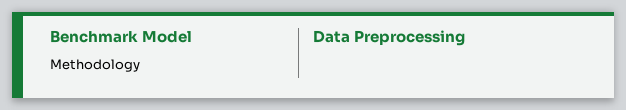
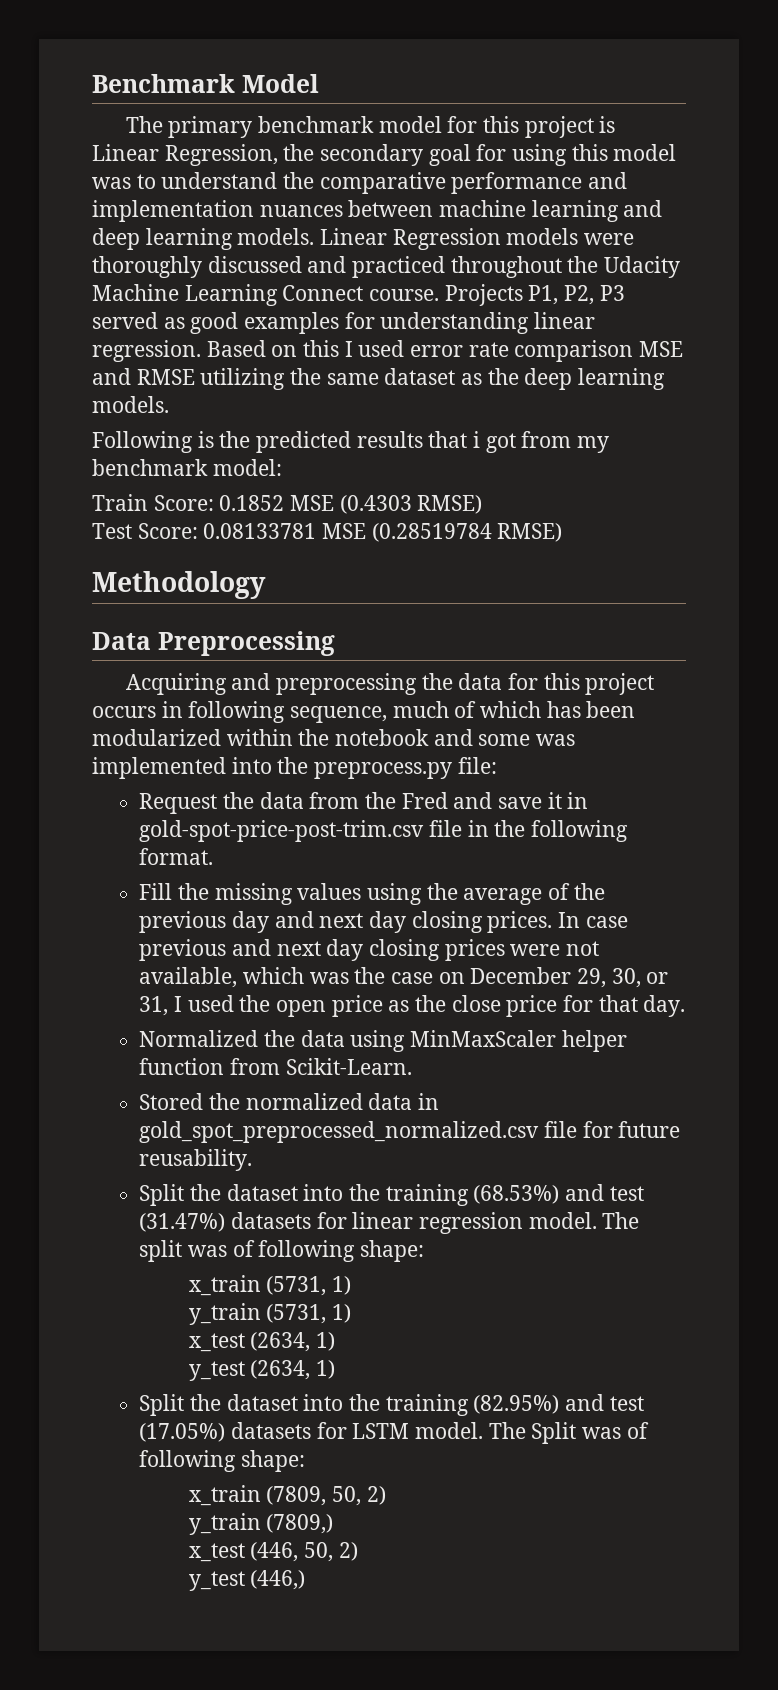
+ The primary benchmark model for this project is Linear Regression, the secondary goal for using this model was to understand the comparative performance and implementation nuances between machine learning and deep learning models. Linear Regression models were thoroughly discussed and practiced throughout the Udacity Machine Learning Connect course. Projects P1, P2, P3 served as good examples for understanding linear regression. Based on this I used error rate comparison MSE and RMSE utilizing the same dataset as the deep learning models.
+ Following is the predicted results that i got from my benchmark model:
+ Train Score: 0.1852 MSE (0.4303 RMSE)
+ Test Score: 0.08133781 MSE (0.28519784 RMSE)
  Methodology
  Data Preprocessing
+ Acquiring and preprocessing the data for this project occurs in following sequence, much of which has been modularized within the notebook and some was implemented into the preprocess.py file:
+ Request the data from the Fred and save it in gold-spot-price-post-trim.csv file in the following format.
+ Fill the missing values using the average of the previous day and next day closing prices. In case previous and next day closing prices were not available, which was the case on December 29, 30, or 31, I used the open price as the close price for that day.
+ Normalized the data using MinMaxScaler helper function from Scikit-Learn.
+ Stored the normalized data in gold_spot_preprocessed_normalized.csv file for future reusability.
+ Split the dataset into the training (68.53%) and test (31.47%) datasets for linear regression model. The split was of following shape:
+ x_train (5731, 1)
+ y_train (5731, 1)
+ x_test (2634, 1)
+ y_test (2634, 1)
+ Split the dataset into the training (82.95%) and test (17.05%) datasets for LSTM model. The Split was of following shape:
+ x_train (7809, 50, 2)
+ y_train (7809,)
+ x_test (446, 50, 2)
+ y_test (446,)

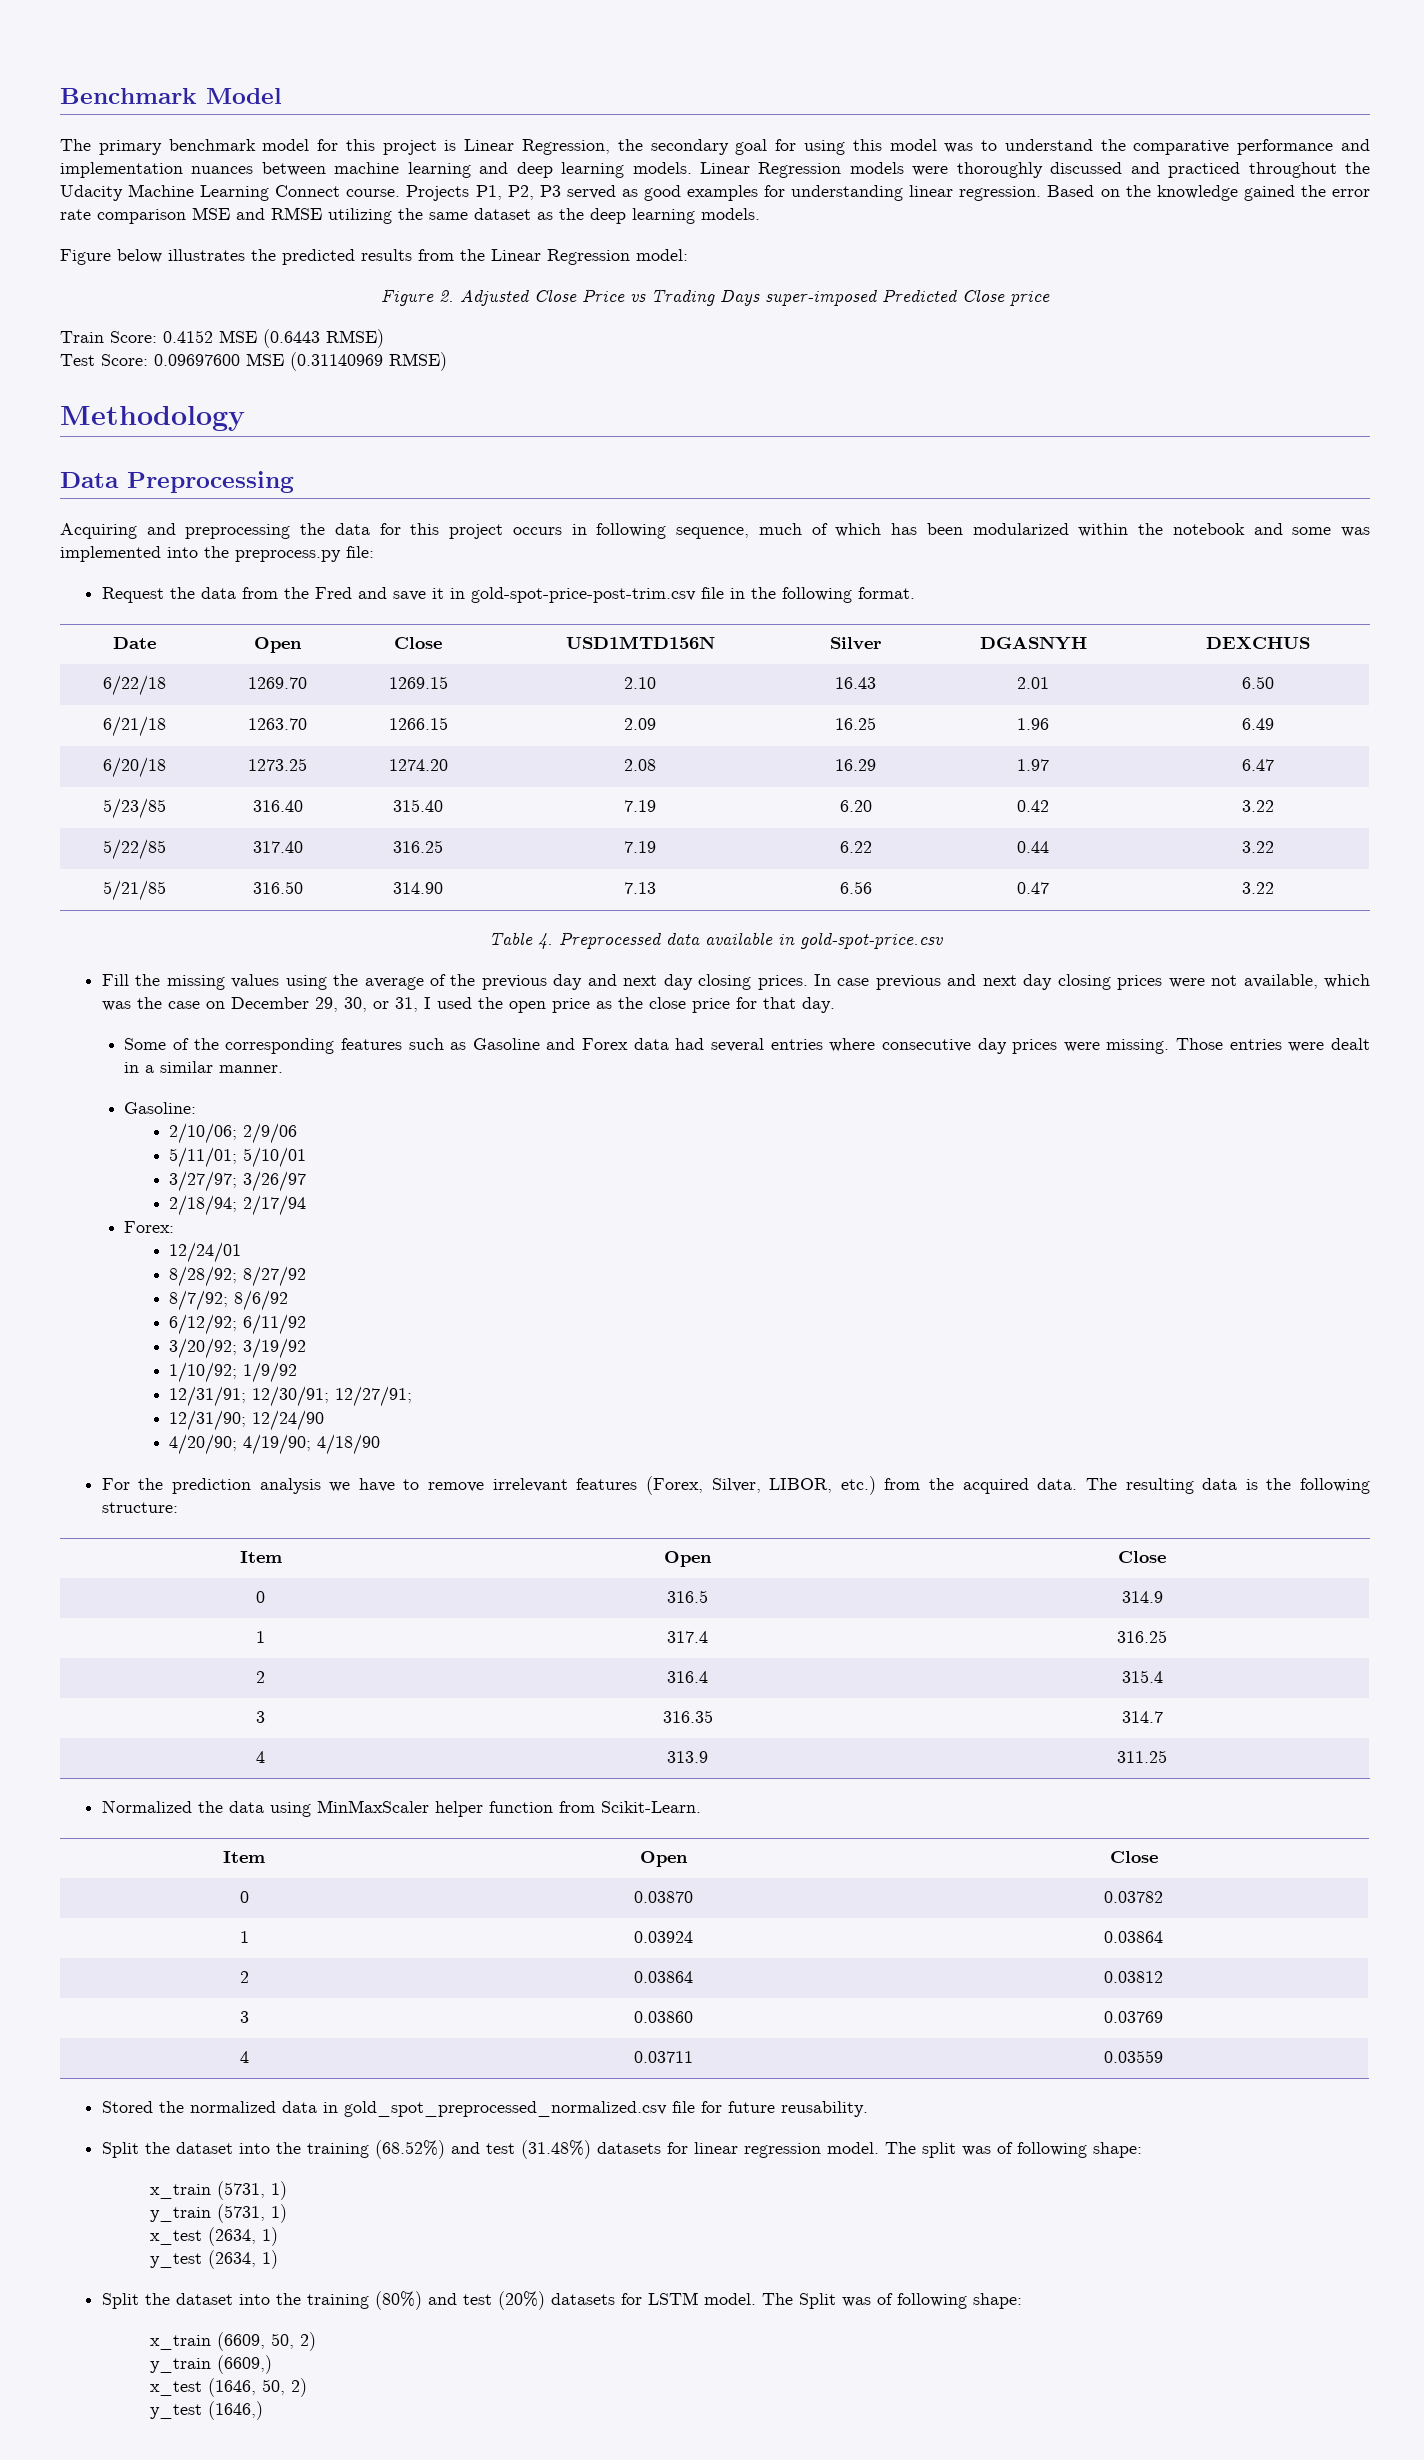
- Based on this I used error rate comparison MSE and RMSE utilizing the same dataset as the deep learning models.
+ Based on the knowledge gained the error rate comparison MSE and RMSE utilizing the same dataset as the deep learning models.
- Following is the predicted results that i got from my benchmark model:
+ Figure below illustrates the predicted results from the Linear Regression model:
+ Figure 2. Adjusted Close Price vs Trading Days super-imposed Predicted Close price
- Train Score: 0.1852 MSE (0.4303 RMSE)
+ Train Score: 0.4152 MSE (0.6443 RMSE)
- Test Score: 0.08133781 MSE (0.28519784 RMSE)
+ Test Score: 0.09697600 MSE (0.31140969 RMSE)
+ Date | Open | Close | USD1MTD156N | Silver | DGASNYH | DEXCHUS
+ 6/22/18 | 1269.70 | 1269.15 | 2.10 | 16.43 | 2.01 | 6.50
+ 6/21/18 | 1263.70 | 1266.15 | 2.09 | 16.25 | 1.96 | 6.49
+ 6/20/18 | 1273.25 | 1274.20 | 2.08 | 16.29 | 1.97 | 6.47
+ 5/23/85 | 316.40 | 315.40 | 7.19 | 6.20 | 0.42 | 3.22
+ 5/22/85 | 317.40 | 316.25 | 7.19 | 6.22 | 0.44 | 3.22
+ 5/21/85 | 316.50 | 314.90 | 7.13 | 6.56 | 0.47 | 3.22
+ Table 4. Preprocessed data available in gold-spot-price.csv
+ Some of the corresponding features such as Gasoline and Forex data had several entries where consecutive day prices were missing. Those entries were dealt in a similar manner.
+ Gasoline:
+ 2/10/06; 2/9/06
+ 5/11/01; 5/10/01
+ 3/27/97; 3/26/97
+ 2/18/94; 2/17/94
+ Forex:
+ 12/24/01
+ 8/28/92; 8/27/92
+ 8/7/92; 8/6/92
+ 6/12/92; 6/11/92
+ 3/20/92; 3/19/92
+ 1/10/92; 1/9/92
+ 12/31/91; 12/30/91; 12/27/91;
+ 12/31/90; 12/24/90
+ 4/20/90; 4/19/90; 4/18/90
+ For the prediction analysis we have to remove irrelevant features (Forex, Silver, LIBOR, etc.) from the acquired data. The resulting data is the following structure:
+ Item | Open | Close
+ 0 | 316.5 | 314.9
+ 1 | 317.4 | 316.25
+ 2 | 316.4 | 315.4
+ 3 | 316.35 | 314.7
+ 4 | 313.9 | 311.25
  Normalized the data using MinMaxScaler helper function from Scikit-Learn.
+ Item | Open | Close
+ 0 | 0.03870 | 0.03782
+ 1 | 0.03924 | 0.03864
+ 2 | 0.03864 | 0.03812
+ 3 | 0.03860 | 0.03769
+ 4 | 0.03711 | 0.03559
- Split the dataset into the training (68.53%) and test (31.47%) datasets for linear regression model.
+ Split the dataset into the training (68.52%) and test (31.48%) datasets for linear regression model.
- Split the dataset into the training (82.95%) and test (17.05%) datasets for LSTM model.
+ Split the dataset into the training (80%) and test (20%) datasets for LSTM model.
- x_train (7809, 50, 2)
+ x_train (6609, 50, 2)
- y_train (7809,)
- x_test (446, 50, 2)
+ y_train (6609,)
+ x_test (1646, 50, 2)
- y_test (446,)
+ y_test (1646,)

